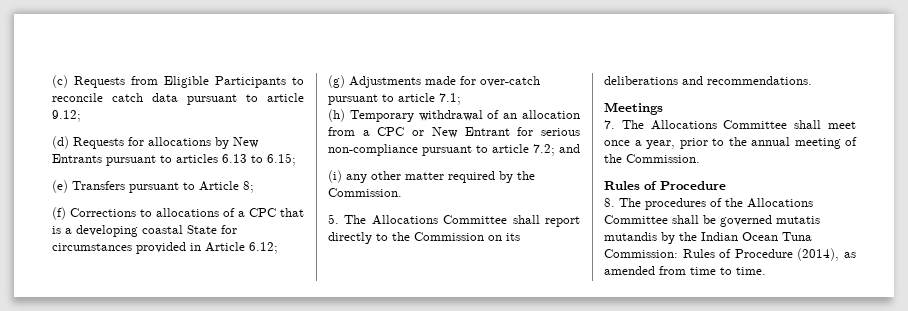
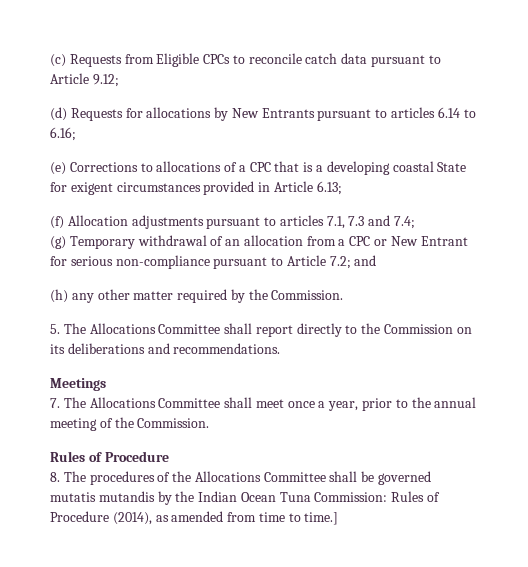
- (c) Requests from Eligible Participants to reconcile catch data pursuant to article 9.12;
+ (c) Requests from Eligible CPCs to reconcile catch data pursuant to Article 9.12;
- (d) Requests for allocations by New Entrants pursuant to articles 6.13 to 6.15;
- (e) Transfers pursuant to Article 8;
- (f) Corrections to allocations of a CPC that is a developing coastal State for circumstances provided in Article 6.12;
- (g) Adjustments made for over-catch pursuant to article 7.1;
- (h) Temporary withdrawal of an allocation from a CPC or New Entrant for serious non-compliance pursuant to article 7.2; and
+ (d) Requests for allocations by New Entrants pursuant to articles 6.14 to 6.16;
+ (e) Corrections to allocations of a CPC that is a developing coastal State for exigent circumstances provided in Article 6.13;
+ (f) Allocation adjustments pursuant to articles 7.1, 7.3 and 7.4;
+ (g) Temporary withdrawal of an allocation from a CPC or New Entrant for serious non-compliance pursuant to Article 7.2; and
- (i) any other matter required by the Commission.
+ (h) any other matter required by the Commission.
- 8. The procedures of the Allocations Committee shall be governed mutatis mutandis by the Indian Ocean Tuna Commission: Rules of Procedure (2014), as amended from time to time.
+ 8. The procedures of the Allocations Committee shall be governed mutatis mutandis by the Indian Ocean Tuna Commission: Rules of Procedure (2014), as amended from time to time.]

